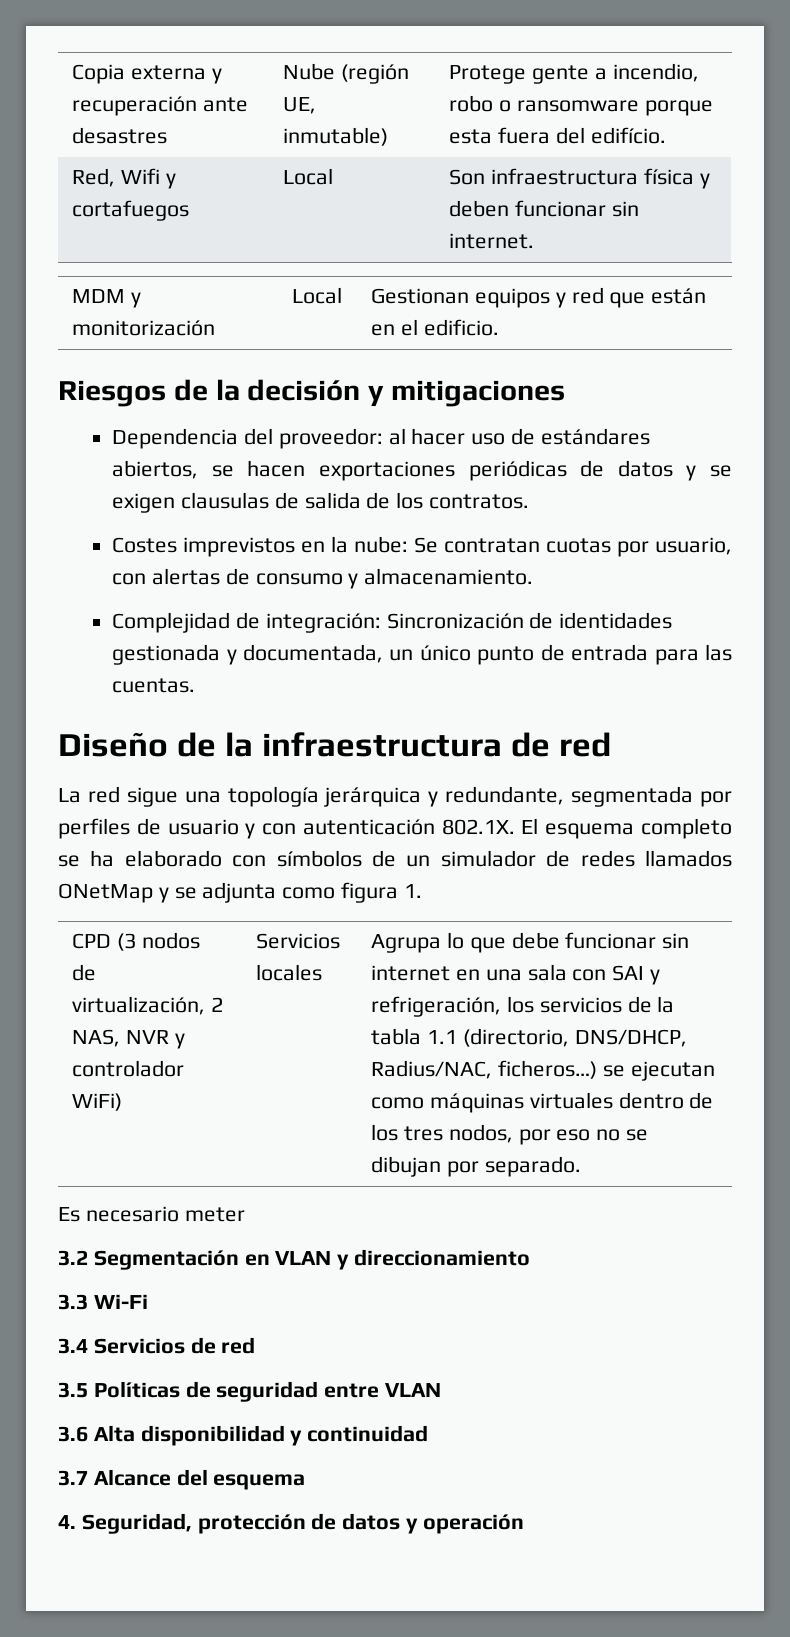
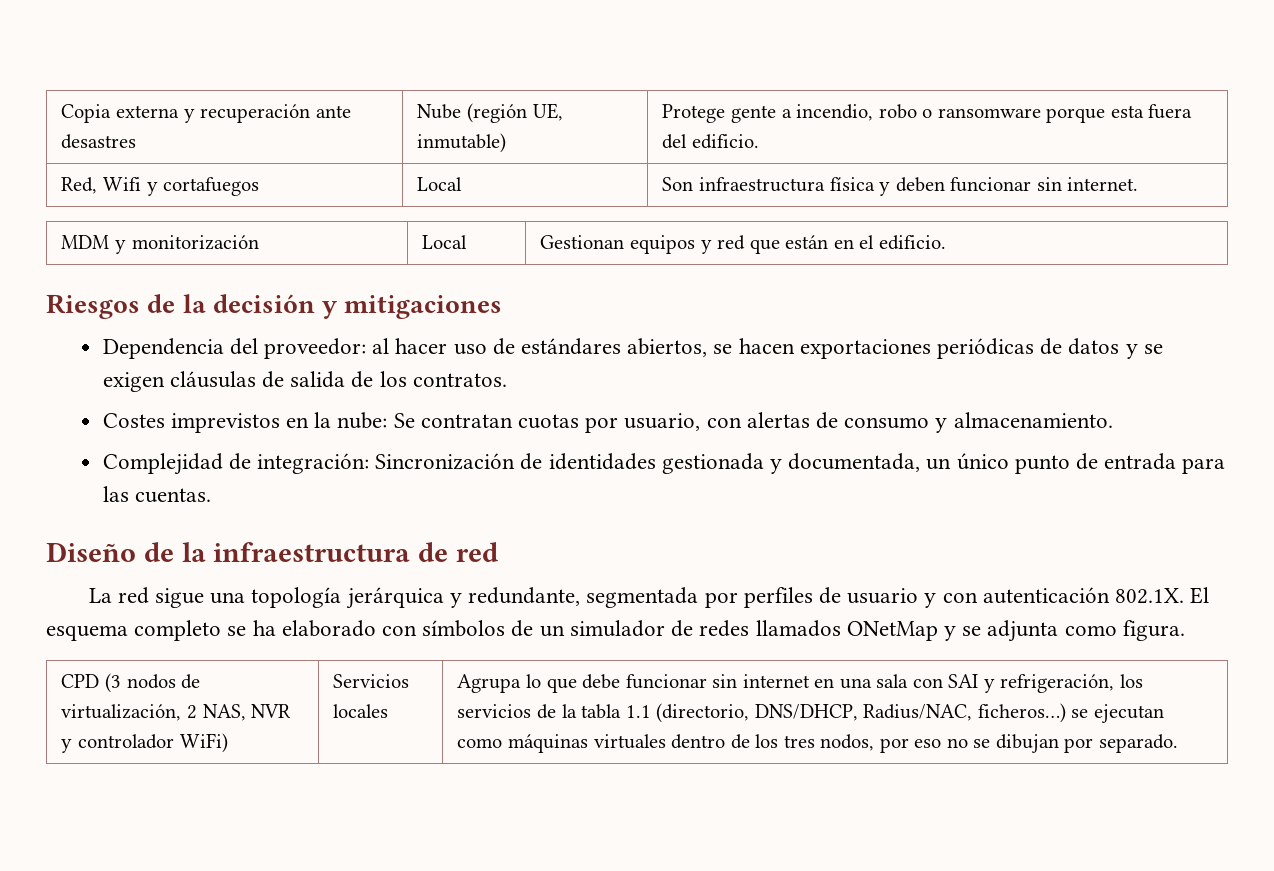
- Copia externa y recuperación ante desastres | Nube (región UE, inmutable) | Protege gente a incendio, robo o ransomware porque esta fuera del edifício.
+ Copia externa y recuperación ante desastres | Nube (región UE, inmutable) | Protege gente a incendio, robo o ransomware porque esta fuera del edificio.
- Dependencia del proveedor: al hacer uso de estándares abiertos, se hacen exportaciones periódicas de datos y se exigen clausulas de salida de los contratos.
+ Dependencia del proveedor: al hacer uso de estándares abiertos, se hacen exportaciones periódicas de datos y se exigen cláusulas de salida de los contratos.
- La red sigue una topología jerárquica y redundante, segmentada por perfiles de usuario y con autenticación 802.1X. El esquema completo se ha elaborado con símbolos de un simulador de redes llamados ONetMap y se adjunta como figura 1.
+ La red sigue una topología jerárquica y redundante, segmentada por perfiles de usuario y con autenticación 802.1X. El esquema completo se ha elaborado con símbolos de un simulador de redes llamados ONetMap y se adjunta como figura.
- Es necesario meter
- 3.2 Segmentación en VLAN y direccionamiento
- 3.3 Wi-Fi
- 3.4 Servicios de red
- 3.5 Políticas de seguridad entre VLAN
- 3.6 Alta disponibilidad y continuidad
- 3.7 Alcance del esquema
- 4. Seguridad, protección de datos y operación

